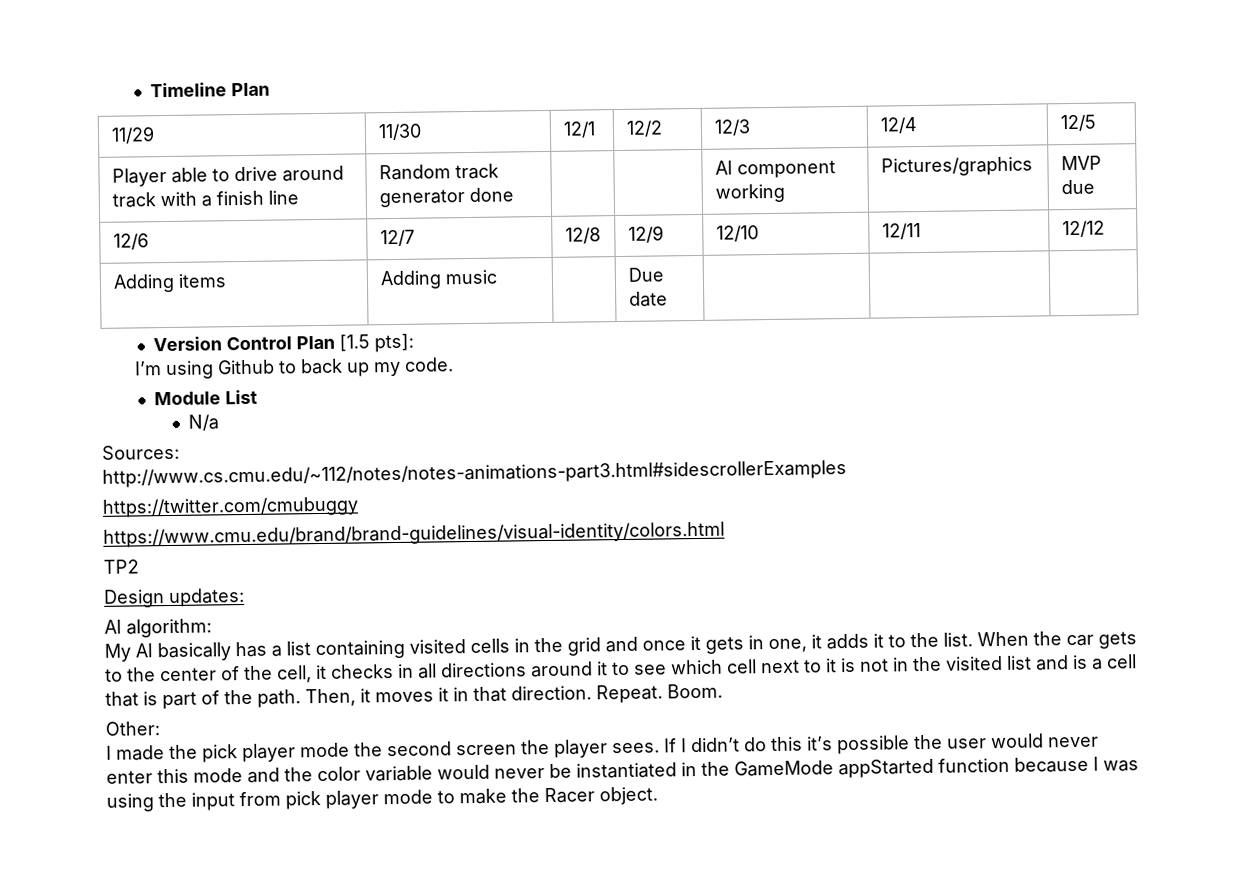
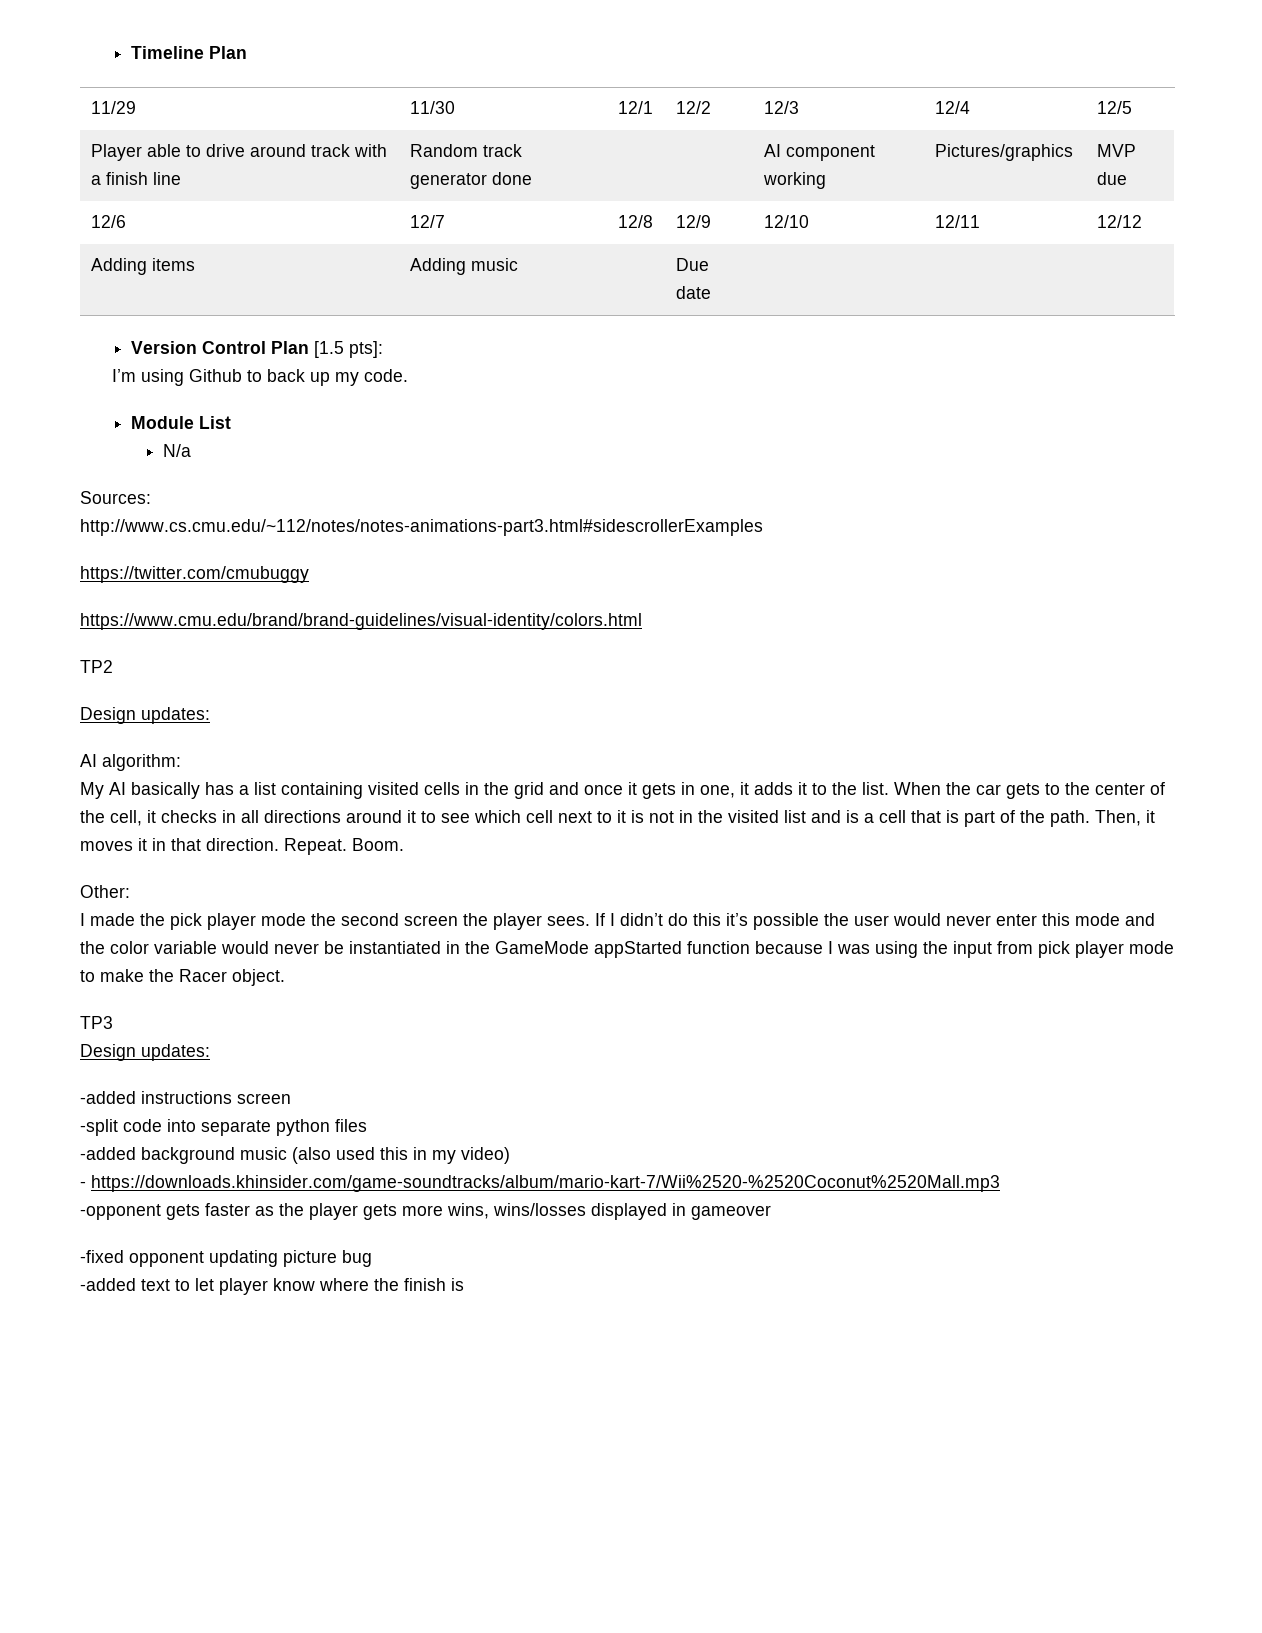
+ TP3
+ Design updates:
+ -added instructions screen
+ -split code into separate python files
+ -added background music (also used this in my video)
+ - https://downloads.khinsider.com/game-soundtracks/album/mario-kart-7/Wii%2520-%2520Coconut%2520Mall.mp3
+ -opponent gets faster as the player gets more wins, wins/losses displayed in gameover
+ -fixed opponent updating picture bug
+ -added text to let player know where the finish is

